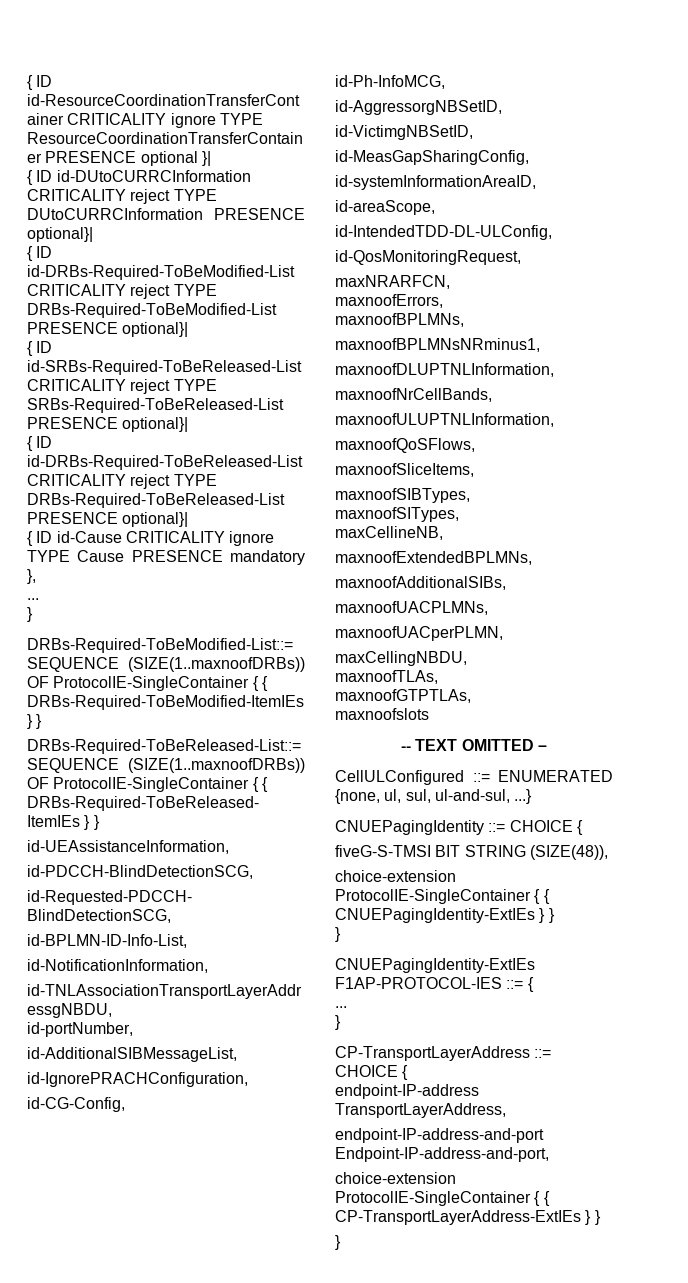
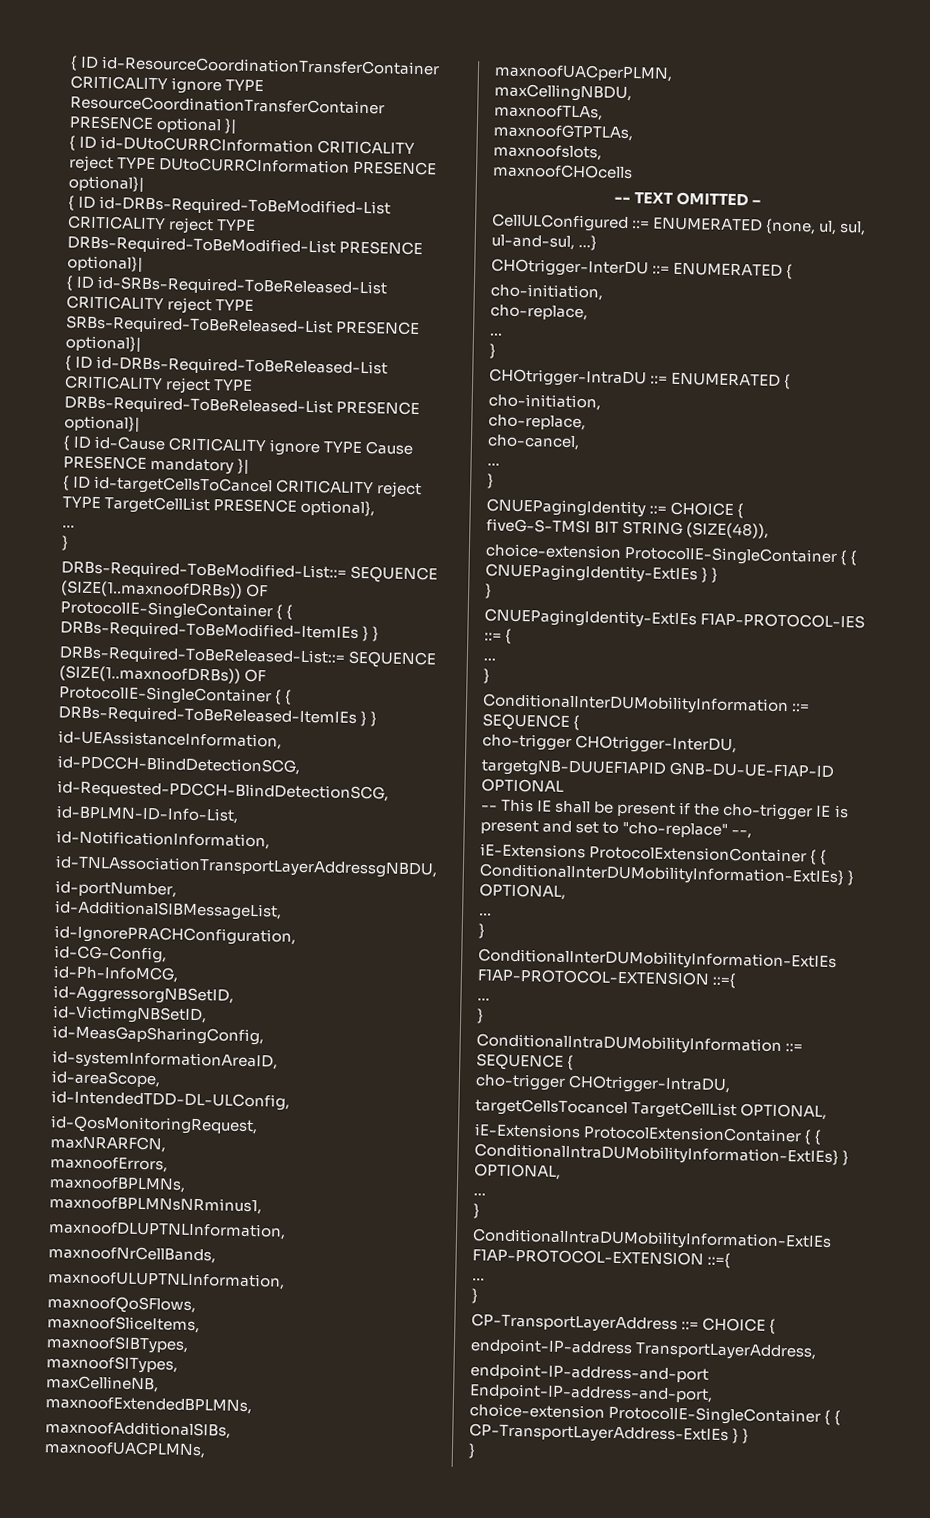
- { ID id-Cause CRITICALITY ignore TYPE Cause PRESENCE mandatory },
+ { ID id-Cause CRITICALITY ignore TYPE Cause PRESENCE mandatory }|
+ { ID id-targetCellsToCancel CRITICALITY reject TYPE TargetCellList PRESENCE optional},
- maxnoofslots
+ maxnoofslots,
+ maxnoofCHOcells
+ CHOtrigger-InterDU ::= ENUMERATED {
+ cho-initiation,
+ cho-replace,
+ ...
+ }
+ CHOtrigger-IntraDU ::= ENUMERATED {
+ cho-initiation,
+ cho-replace,
+ cho-cancel,
+ ...
+ }
+ ConditionalInterDUMobilityInformation ::= SEQUENCE {
+ cho-trigger CHOtrigger-InterDU,
+ targetgNB-DUUEF1APID GNB-DU-UE-F1AP-ID OPTIONAL
+ -- This IE shall be present if the cho-trigger IE is present and set to "cho-replace" --,
+ iE-Extensions ProtocolExtensionContainer { { ConditionalInterDUMobilityInformation-ExtIEs} } OPTIONAL,
+ ...
+ }
+ ConditionalInterDUMobilityInformation-ExtIEs F1AP-PROTOCOL-EXTENSION ::={
+ ...
+ }
+ ConditionalIntraDUMobilityInformation ::= SEQUENCE {
+ cho-trigger CHOtrigger-IntraDU,
+ targetCellsTocancel TargetCellList OPTIONAL,
+ iE-Extensions ProtocolExtensionContainer { { ConditionalIntraDUMobilityInformation-ExtIEs} } OPTIONAL,
+ ...
+ }
+ ConditionalIntraDUMobilityInformation-ExtIEs F1AP-PROTOCOL-EXTENSION ::={
+ ...
+ }

